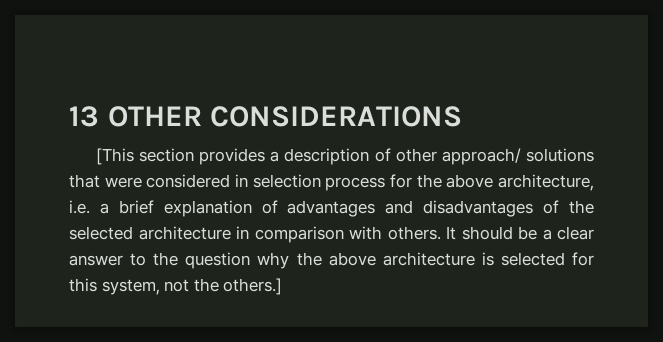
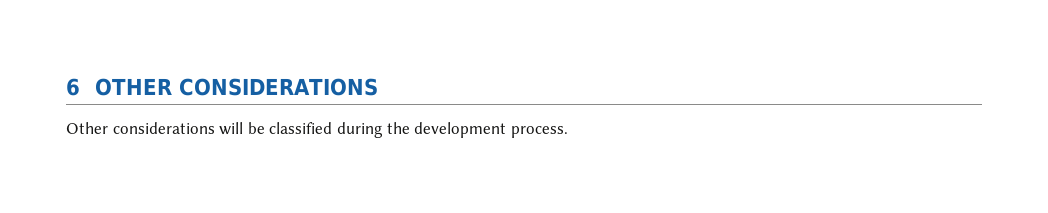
- 13 OTHER CONSIDERATIONS
+ 6 OTHER CONSIDERATIONS
- [This section provides a description of other approach/ solutions that were considered in selection process for the above architecture, i.e. a brief explanation of advantages and disadvantages of the selected architecture in comparison with others. It should be a clear answer to the question why the above architecture is selected for this system, not the others.]
+ Other considerations will be classified during the development process.

